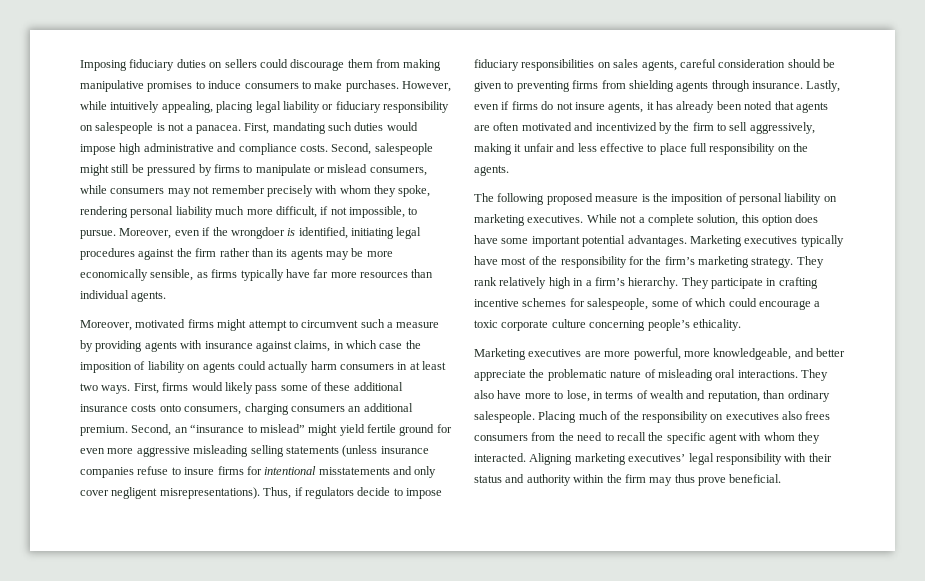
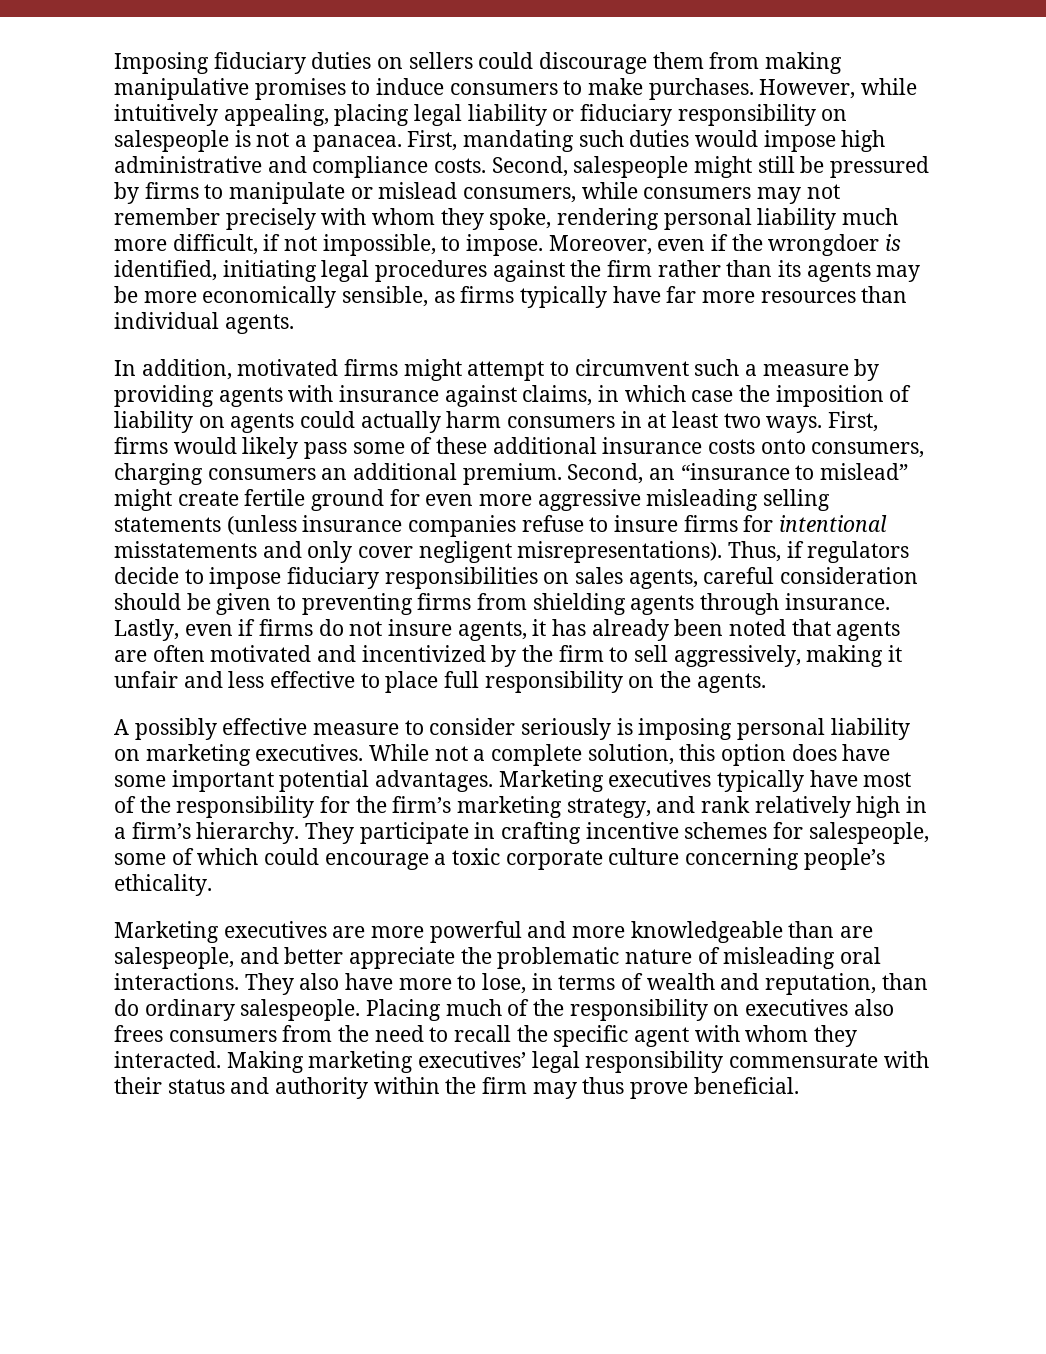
- Second, salespeople might still be pressured by firms to manipulate or mislead consumers, while consumers may not remember precisely with whom they spoke, rendering personal liability much more difficult, if not impossible, to pursue.
+ Second, salespeople might still be pressured by firms to manipulate or mislead consumers, while consumers may not remember precisely with whom they spoke, rendering personal liability much more difficult, if not impossible, to impose.
- Moreover, motivated firms might attempt to circumvent such a measure by providing agents with insurance against claims, in which case the imposition of liability on agents could actually harm consumers in at least two ways.
+ In addition, motivated firms might attempt to circumvent such a measure by providing agents with insurance against claims, in which case the imposition of liability on agents could actually harm consumers in at least two ways.
- Second, an “insurance to mislead” might yield fertile ground for even more aggressive misleading selling statements (unless insurance companies refuse to insure firms for intentional misstatements and only cover negligent misrepresentations).
+ Second, an “insurance to mislead” might create fertile ground for even more aggressive misleading selling statements (unless insurance companies refuse to insure firms for intentional misstatements and only cover negligent misrepresentations).
- The following proposed measure is the imposition of personal liability on marketing executives.
+ A possibly effective measure to consider seriously is imposing personal liability on marketing executives.
- Marketing executives typically have most of the responsibility for the firm’s marketing strategy. They rank relatively high in a firm’s hierarchy.
+ Marketing executives typically have most of the responsibility for the firm’s marketing strategy, and rank relatively high in a firm’s hierarchy.
- Marketing executives are more powerful, more knowledgeable, and better appreciate the problematic nature of misleading oral interactions.
+ Marketing executives are more powerful and more knowledgeable than are salespeople, and better appreciate the problematic nature of misleading oral interactions.
- They also have more to lose, in terms of wealth and reputation, than ordinary salespeople.
+ They also have more to lose, in terms of wealth and reputation, than do ordinary salespeople.
- Aligning marketing executives’ legal responsibility with their status and authority within the firm may thus prove beneficial.
+ Making marketing executives’ legal responsibility commensurate with their status and authority within the firm may thus prove beneficial.

